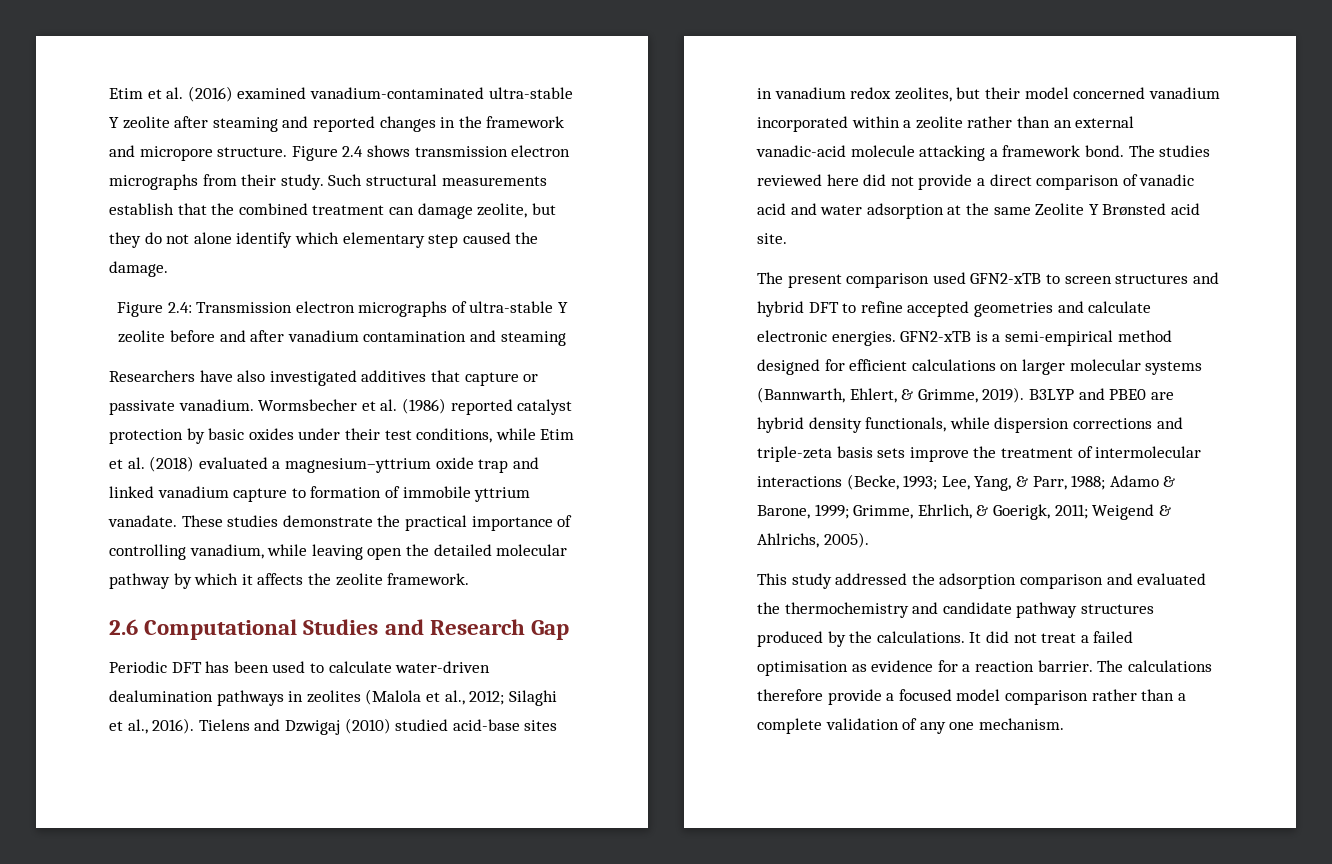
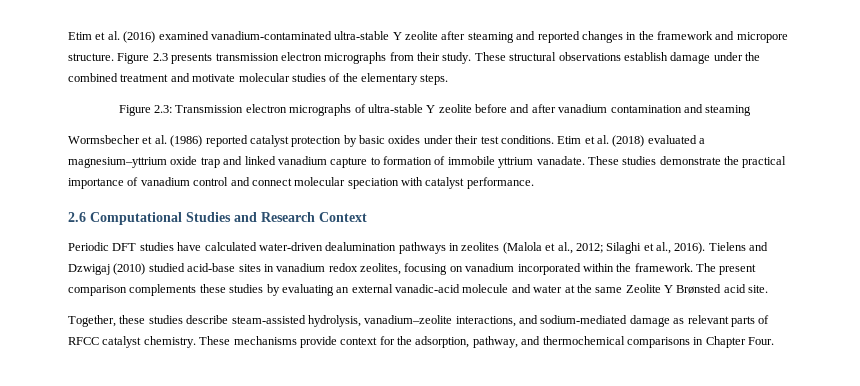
- Figure 2.4 shows transmission electron micrographs from their study.
+ Figure 2.3 presents transmission electron micrographs from their study.
- Such structural measurements establish that the combined treatment can damage zeolite, but they do not alone identify which elementary step caused the damage.
- Figure 2.4: Transmission electron micrographs of ultra-stable Y zeolite before and after vanadium contamination and steaming
+ These structural observations establish damage under the combined treatment and motivate molecular studies of the elementary steps.
+ Figure 2.3: Transmission electron micrographs of ultra-stable Y zeolite before and after vanadium contamination and steaming
- Researchers have also investigated additives that capture or passivate vanadium. Wormsbecher et al. (1986) reported catalyst protection by basic oxides under their test conditions, while Etim et al. (2018) evaluated a magnesium–yttrium oxide trap and linked vanadium capture to formation of immobile yttrium vanadate.
+ Wormsbecher et al. (1986) reported catalyst protection by basic oxides under their test conditions. Etim et al. (2018) evaluated a magnesium–yttrium oxide trap and linked vanadium capture to formation of immobile yttrium vanadate.
- These studies demonstrate the practical importance of controlling vanadium, while leaving open the detailed molecular pathway by which it affects the zeolite framework.
+ These studies demonstrate the practical importance of vanadium control and connect molecular speciation with catalyst performance.
- 2.6 Computational Studies and Research Gap
+ 2.6 Computational Studies and Research Context
- Periodic DFT has been used to calculate water-driven dealumination pathways in zeolites (Malola et al., 2012; Silaghi et al., 2016).
+ Periodic DFT studies have calculated water-driven dealumination pathways in zeolites (Malola et al., 2012; Silaghi et al., 2016).
- Tielens and Dzwigaj (2010) studied acid-base sites in vanadium redox zeolites, but their model concerned vanadium incorporated within a zeolite rather than an external vanadic-acid molecule attacking a framework bond. The studies reviewed here did not provide a direct comparison of vanadic acid and water adsorption at the same Zeolite Y Brønsted acid site.
+ Tielens and Dzwigaj (2010) studied acid-base sites in vanadium redox zeolites, focusing on vanadium incorporated within the framework. The present comparison complements these studies by evaluating an external vanadic-acid molecule and water at the same Zeolite Y Brønsted acid site.
- The present comparison used GFN2-xTB to screen structures and hybrid DFT to refine accepted geometries and calculate electronic energies. GFN2-xTB is a semi-empirical method designed for efficient calculations on larger molecular systems (Bannwarth, Ehlert, & Grimme, 2019). B3LYP and PBE0 are hybrid density functionals, while dispersion corrections and triple-zeta basis sets improve the treatment of intermolecular interactions (Becke, 1993; Lee, Yang, & Parr, 1988; Adamo & Barone, 1999; Grimme, Ehrlich, & Goerigk, 2011; Weigend & Ahlrichs, 2005).
- This study addressed the adsorption comparison and evaluated the thermochemistry and candidate pathway structures produced by the calculations. It did not treat a failed optimisation as evidence for a reaction barrier. The calculations therefore provide a focused model comparison rather than a complete validation of any one mechanism.
+ Together, these studies describe steam-assisted hydrolysis, vanadium–zeolite interactions, and sodium-mediated damage as relevant parts of RFCC catalyst chemistry. These mechanisms provide context for the adsorption, pathway, and thermochemical comparisons in Chapter Four.

